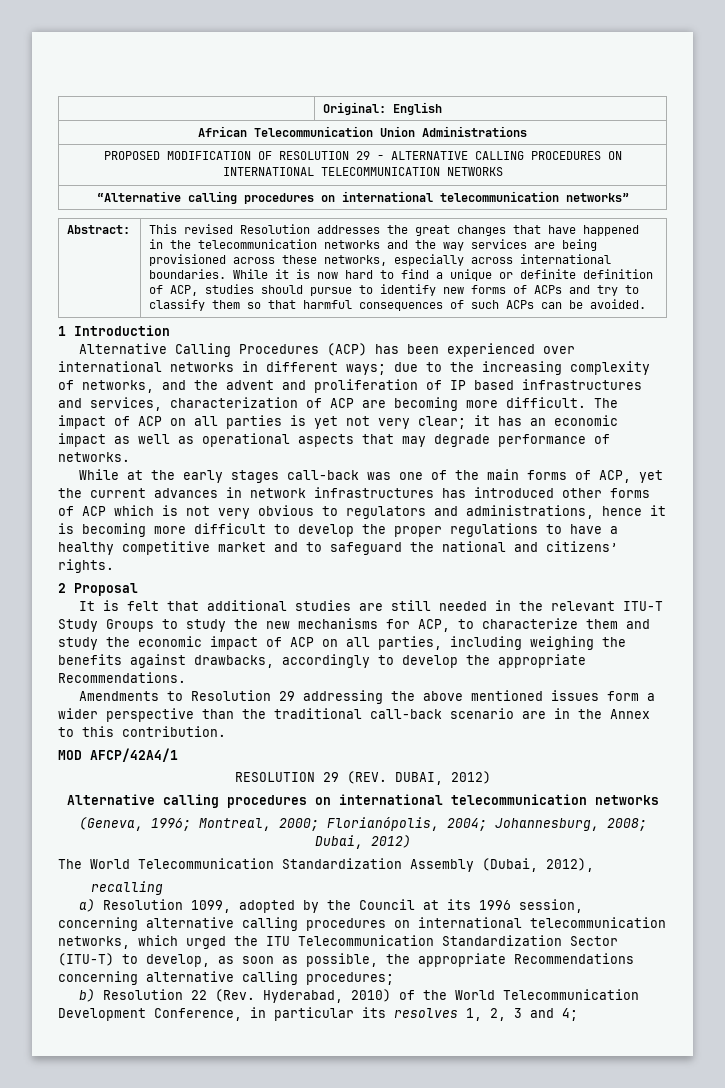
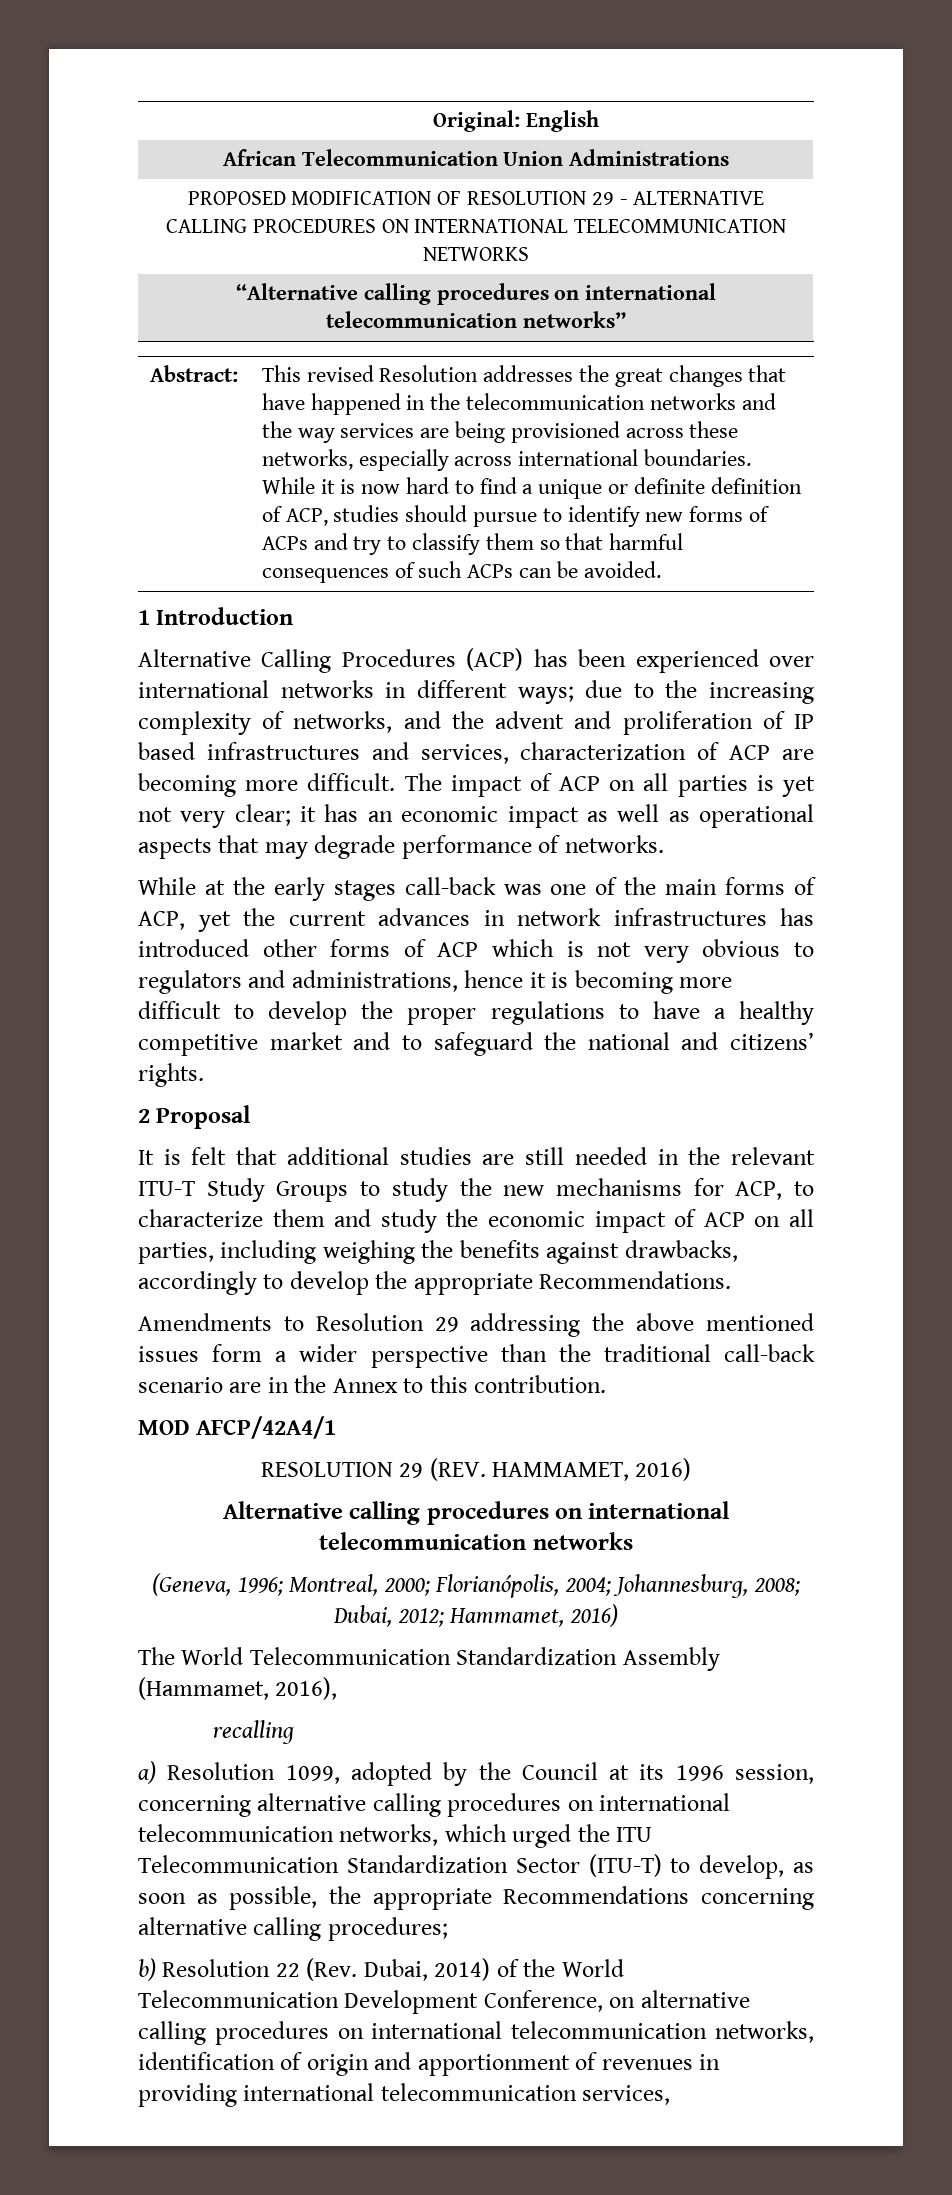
- RESOLUTION 29 (REV. DUBAI, 2012)
+ RESOLUTION 29 (REV. HAMMAMET, 2016)
- (Geneva, 1996; Montreal, 2000; Florianópolis, 2004; Johannesburg, 2008; Dubai, 2012)
+ (Geneva, 1996; Montreal, 2000; Florianópolis, 2004; Johannesburg, 2008; Dubai, 2012; Hammamet, 2016)
- The World Telecommunication Standardization Assembly (Dubai, 2012),
+ The World Telecommunication Standardization Assembly (Hammamet, 2016),
- b) Resolution 22 (Rev. Hyderabad, 2010) of the World Telecommunication Development Conference, in particular its resolves 1, 2, 3 and 4;
+ b) Resolution 22 (Rev. Dubai, 2014) of the World Telecommunication Development Conference, on alternative calling procedures on international telecommunication networks, identification of origin and apportionment of revenues in providing international telecommunication services,

